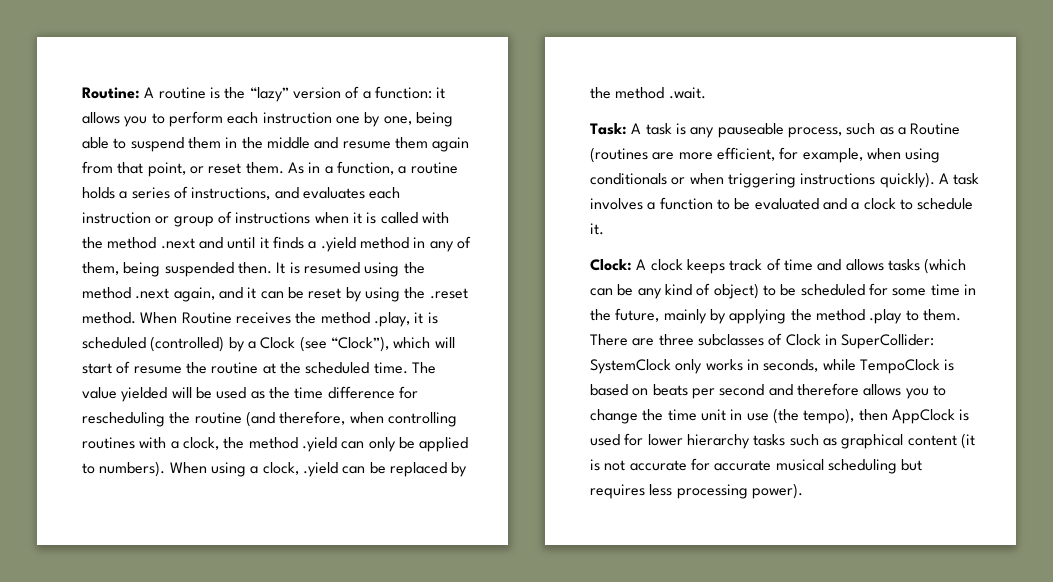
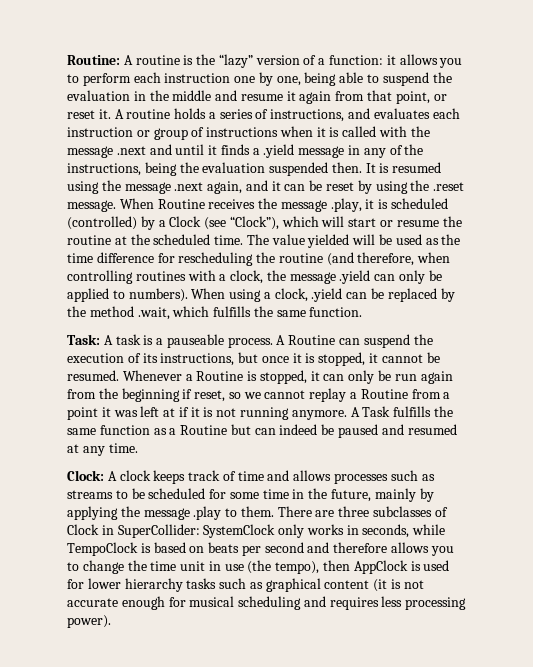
- it allows you to perform each instruction one by one, being able to suspend them in the middle and resume them again from that point, or reset them. As in a function, a routine holds a series of instructions, and evaluates each instruction or group of instructions when it is called with the method .next and until it finds a .yield method in any of them, being suspended then.
+ it allows you to perform each instruction one by one, being able to suspend the evaluation in the middle and resume it again from that point, or reset it. A routine holds a series of instructions, and evaluates each instruction or group of instructions when it is called with the message .next and until it finds a .yield message in any of the instructions, being the evaluation suspended then.
- It is resumed using the method .next again, and it can be reset by using the .reset method.
+ It is resumed using the message .next again, and it can be reset by using the .reset message.
- When Routine receives the method .play, it is scheduled (controlled) by a Clock (see “Clock”), which will start of resume the routine at the scheduled time.
+ When Routine receives the message .play, it is scheduled (controlled) by a Clock (see “Clock”), which will start or resume the routine at the scheduled time.
- The value yielded will be used as the time difference for rescheduling the routine (and therefore, when controlling routines with a clock, the method .yield can only be applied to numbers).
+ The value yielded will be used as the time difference for rescheduling the routine (and therefore, when controlling routines with a clock, the message .yield can only be applied to numbers).
- When using a clock, .yield can be replaced by the method .wait.
- Task: A task is any pauseable process, such as a Routine (routines are more efficient, for example, when using conditionals or when triggering instructions quickly). A task involves a function to be evaluated and a clock to schedule it.
+ When using a clock, .yield can be replaced by the method .wait, which fulfills the same function.
+ Task: A task is a pauseable process. A Routine can suspend the execution of its instructions, but once it is stopped, it cannot be resumed. Whenever a Routine is stopped, it can only be run again from the beginning if reset, so we cannot replay a Routine from a point it was left at if it is not running anymore. A Task fulfills the same function as a Routine but can indeed be paused and resumed at any time.
- Clock: A clock keeps track of time and allows tasks (which can be any kind of object) to be scheduled for some time in the future, mainly by applying the method .play to them.
+ Clock: A clock keeps track of time and allows processes such as streams to be scheduled for some time in the future, mainly by applying the message .play to them.
- There are three subclasses of Clock in SuperCollider: SystemClock only works in seconds, while TempoClock is based on beats per second and therefore allows you to change the time unit in use (the tempo), then AppClock is used for lower hierarchy tasks such as graphical content (it is not accurate for accurate musical scheduling but requires less processing power).
+ There are three subclasses of Clock in SuperCollider: SystemClock only works in seconds, while TempoClock is based on beats per second and therefore allows you to change the time unit in use (the tempo), then AppClock is used for lower hierarchy tasks such as graphical content (it is not accurate enough for musical scheduling and requires less processing power).

